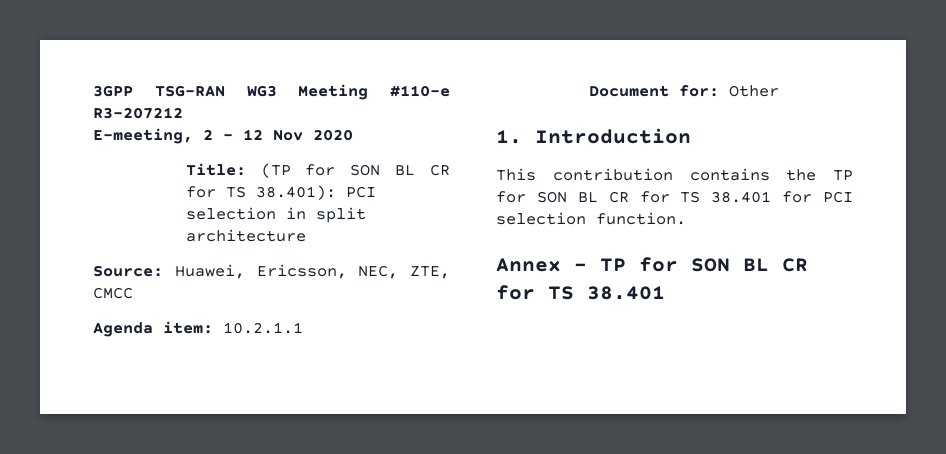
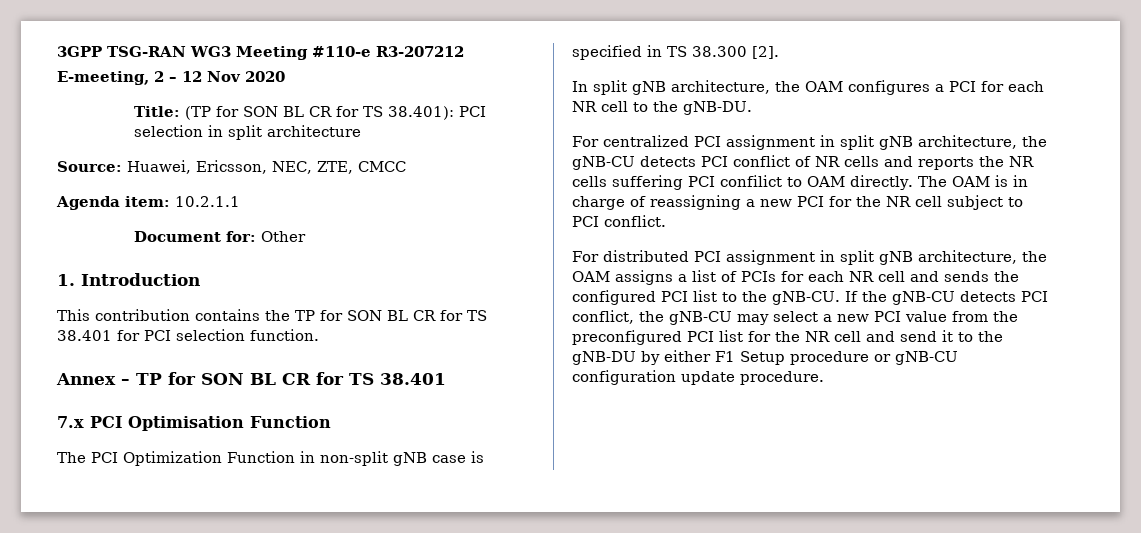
+ 7.x PCI Optimisation Function
+ The PCI Optimization Function in non-split gNB case is specified in TS 38.300 [2].
+ In split gNB architecture, the OAM configures a PCI for each NR cell to the gNB-DU.
+ For centralized PCI assignment in split gNB architecture, the gNB-CU detects PCI conflict of NR cells and reports the NR cells suffering PCI confilict to OAM directly. The OAM is in charge of reassigning a new PCI for the NR cell subject to PCI conflict.
+ For distributed PCI assignment in split gNB architecture, the OAM assigns a list of PCIs for each NR cell and sends the configured PCI list to the gNB-CU. If the gNB-CU detects PCI conflict, the gNB-CU may select a new PCI value from the preconfigured PCI list for the NR cell and send it to the gNB-DU by either F1 Setup procedure or gNB-CU configuration update procedure.

